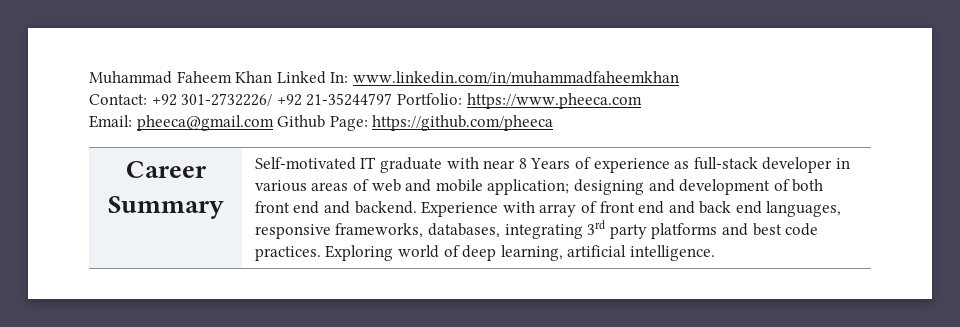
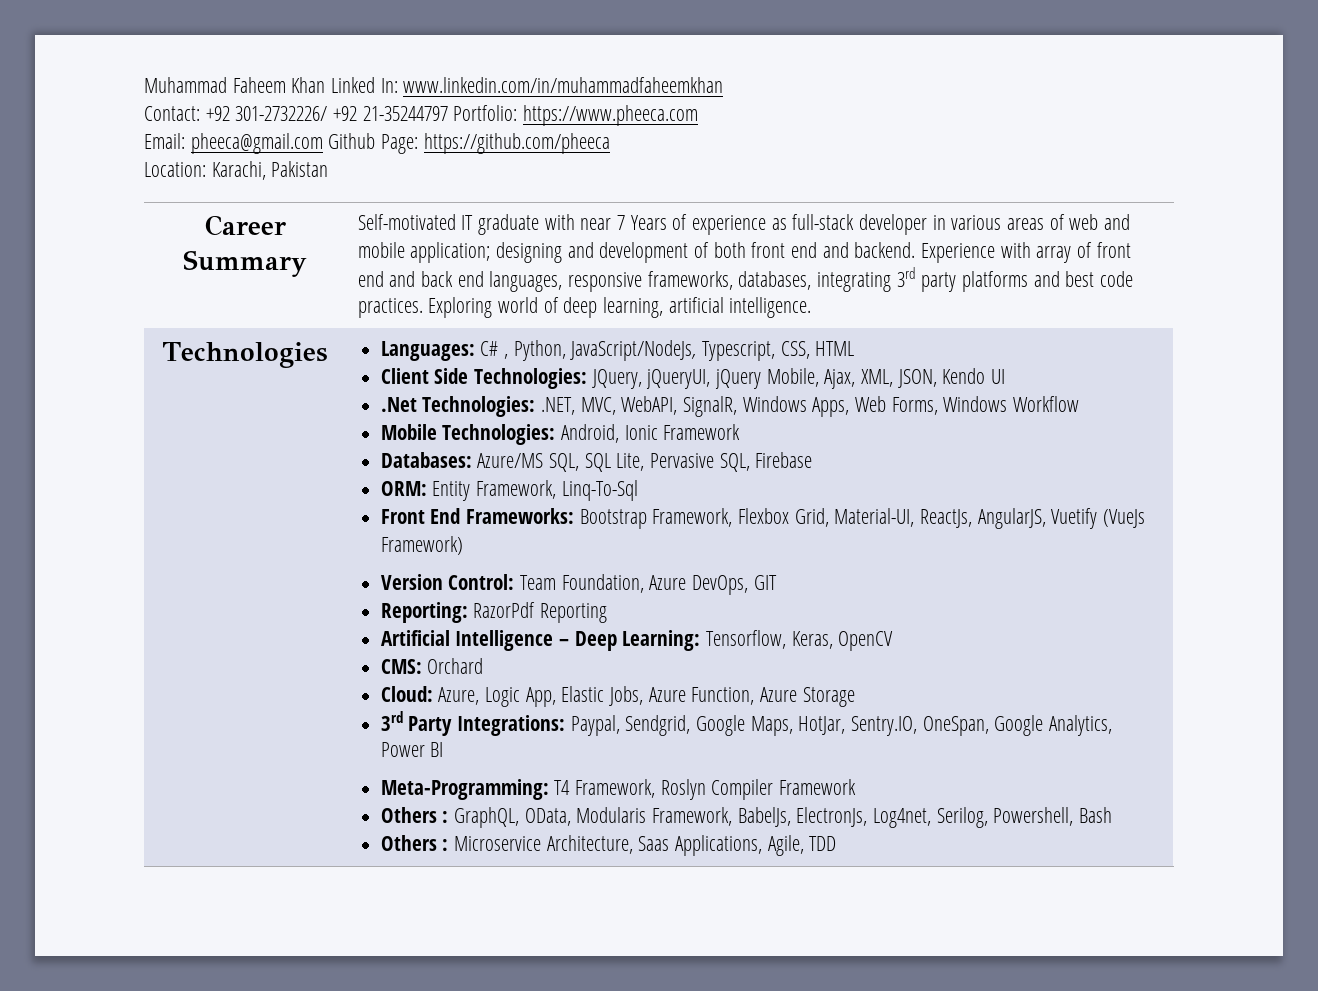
+ Location: Karachi, Pakistan
- Self-motivated IT graduate with near 8 Years of experience as full-stack developer in various areas of web and mobile application; designing and development of both front end and backend.
+ Self-motivated IT graduate with near 7 Years of experience as full-stack developer in various areas of web and mobile application; designing and development of both front end and backend.
+ Technologies | Languages: C# , Python, JavaScript/NodeJs, Typescript, CSS, HTML
+ Client Side Technologies: JQuery, jQueryUI, jQuery Mobile, Ajax, XML, JSON, Kendo UI
+ .Net Technologies: .NET, MVC, WebAPI, SignalR, Windows Apps, Web Forms, Windows Workflow
+ Mobile Technologies: Android, Ionic Framework
+ Databases: Azure/MS SQL, SQL Lite, Pervasive SQL, Firebase
+ ORM: Entity Framework, Linq-To-Sql
+ Front End Frameworks: Bootstrap Framework, Flexbox Grid, Material-UI, ReactJs, AngularJS, Vuetify (VueJs Framework)
+ Version Control: Team Foundation, Azure DevOps, GIT
+ Reporting: RazorPdf Reporting
+ Artificial Intelligence – Deep Learning: Tensorflow, Keras, OpenCV
+ CMS: Orchard
+ Cloud: Azure, Logic App, Elastic Jobs, Azure Function, Azure Storage
+ 3rd Party Integrations: Paypal, Sendgrid, Google Maps, HotJar, Sentry.IO, OneSpan, Google Analytics, Power BI
+ Meta-Programming: T4 Framework, Roslyn Compiler Framework
+ Others : GraphQL, OData, Modularis Framework, BabelJs, ElectronJs, Log4net, Serilog, Powershell, Bash
+ Others : Microservice Architecture, Saas Applications, Agile, TDD

